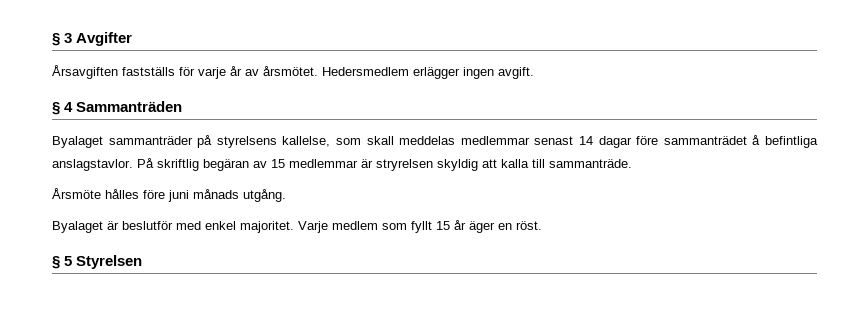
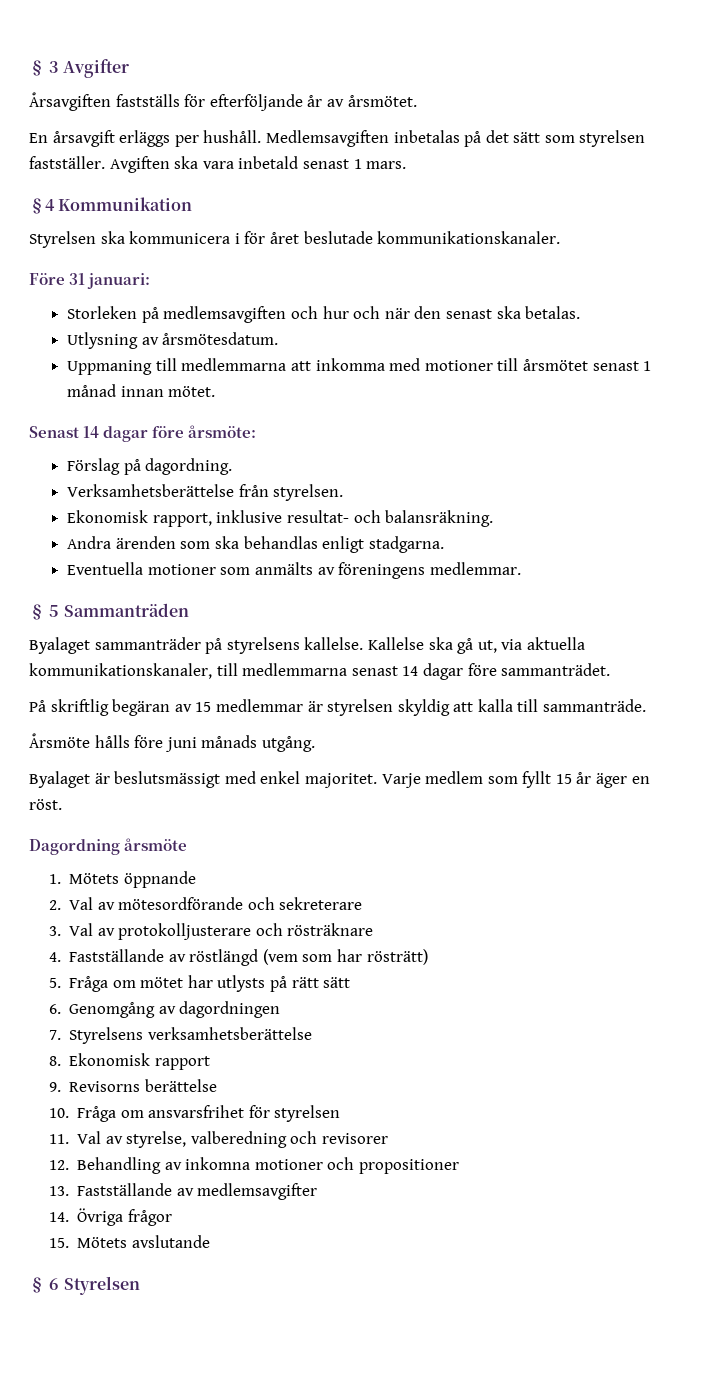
- Årsavgiften fastställs för varje år av årsmötet. Hedersmedlem erlägger ingen avgift.
- § 4 Sammanträden
+ Årsavgiften fastställs för efterföljande år av årsmötet.
+ En årsavgift erläggs per hushåll. Medlemsavgiften inbetalas på det sätt som styrelsen fastställer. Avgiften ska vara inbetald senast 1 mars.
+ §4 Kommunikation
+ Styrelsen ska kommunicera i för året beslutade kommunikationskanaler.
+ Före 31 januari:
+ Storleken på medlemsavgiften och hur och när den senast ska betalas.
+ Utlysning av årsmötesdatum.
+ Uppmaning till medlemmarna att inkomma med motioner till årsmötet senast 1 månad innan mötet.
+ Senast 14 dagar före årsmöte:
+ Förslag på dagordning.
+ Verksamhetsberättelse från styrelsen.
+ Ekonomisk rapport, inklusive resultat- och balansräkning.
+ Andra ärenden som ska behandlas enligt stadgarna.
+ Eventuella motioner som anmälts av föreningens medlemmar.
+ § 5 Sammanträden
- Byalaget sammanträder på styrelsens kallelse, som skall meddelas medlemmar senast 14 dagar före sammanträdet å befintliga anslagstavlor. På skriftlig begäran av 15 medlemmar är stryrelsen skyldig att kalla till sammanträde.
+ Byalaget sammanträder på styrelsens kallelse. Kallelse ska gå ut, via aktuella kommunikationskanaler, till medlemmarna senast 14 dagar före sammanträdet.
+ På skriftlig begäran av 15 medlemmar är styrelsen skyldig att kalla till sammanträde.
- Årsmöte hålles före juni månads utgång.
+ Årsmöte hålls före juni månads utgång.
- Byalaget är beslutför med enkel majoritet.
+ Byalaget är beslutsmässigt med enkel majoritet.
- § 5 Styrelsen
+ Dagordning årsmöte
+ 1. Mötets öppnande
+ 2. Val av mötesordförande och sekreterare
+ 3. Val av protokolljusterare och rösträknare
+ 4. Fastställande av röstlängd (vem som har rösträtt)
+ 5. Fråga om mötet har utlysts på rätt sätt
+ 6. Genomgång av dagordningen
+ 7. Styrelsens verksamhetsberättelse
+ 8. Ekonomisk rapport
+ 9. Revisorns berättelse
+ 10. Fråga om ansvarsfrihet för styrelsen
+ 11. Val av styrelse, valberedning och revisorer
+ 12. Behandling av inkomna motioner och propositioner
+ 13. Fastställande av medlemsavgifter
+ 14. Övriga frågor
+ 15. Mötets avslutande
+ § 6 Styrelsen

